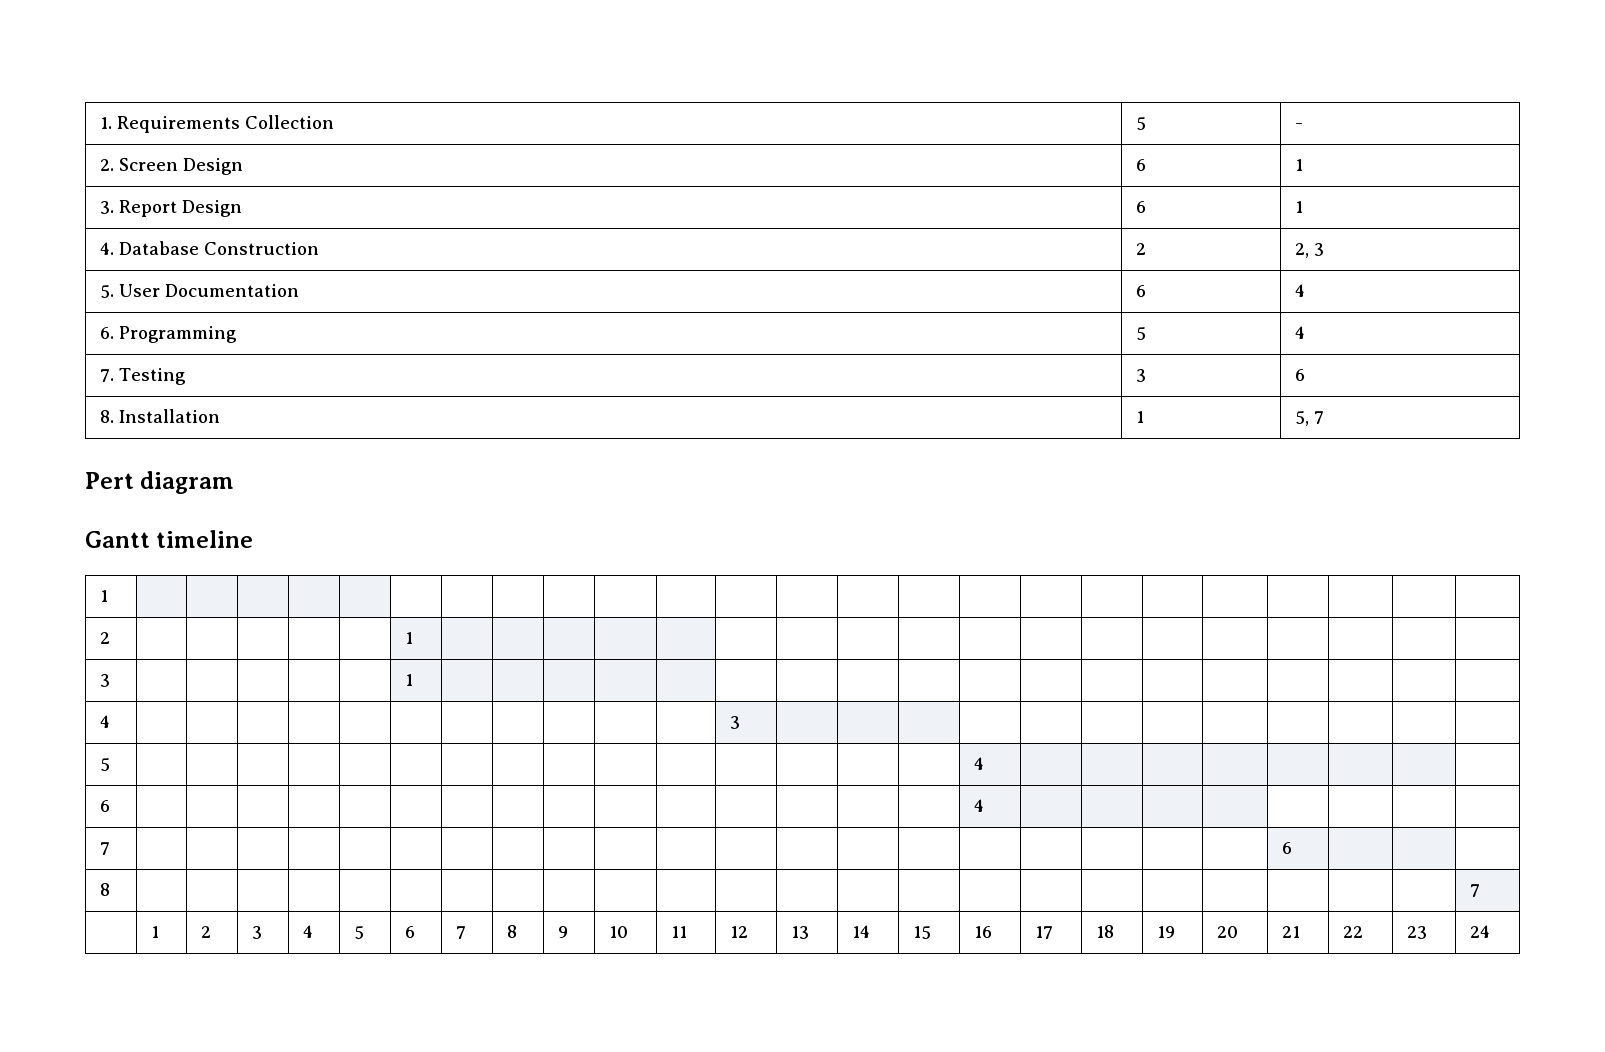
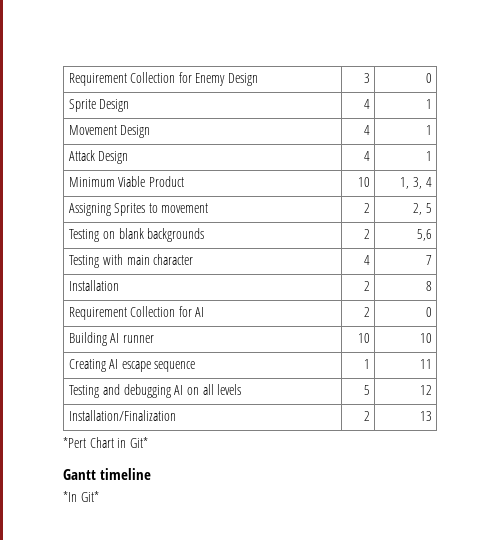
- 1. Requirements Collection | 5 | -
- 2. Screen Design | 6 | 1
- 3. Report Design | 6 | 1
- 4. Database Construction | 2 | 2, 3
- 5. User Documentation | 6 | 4
- 6. Programming | 5 | 4
- 7. Testing | 3 | 6
- 8. Installation | 1 | 5, 7
- Pert diagram
+ Requirement Collection for Enemy Design | 3 | 0
+ Sprite Design | 4 | 1
+ Movement Design | 4 | 1
+ Attack Design | 4 | 1
+ Minimum Viable Product | 10 | 1, 3, 4
+ Assigning Sprites to movement | 2 | 2, 5
+ Testing on blank backgrounds | 2 | 5,6
+ Testing with main character | 4 | 7
+ Installation | 2 | 8
+ Requirement Collection for AI | 2 | 0
+ Building AI runner | 10 | 10
+ Creating AI escape sequence | 1 | 11
+ Testing and debugging AI on all levels | 5 | 12
+ Installation/Finalization | 2 | 13
+ *Pert Chart in Git*
  Gantt timeline
- 1 | | | | | | | | | | | | | | | | | | | | | | | |
- 2 | | | | | | 1 | | | | | | | | | | | | | | | | | |
- 3 | | | | | | 1 | | | | | | | | | | | | | | | | | |
- 4 | | | | | | | | | | | | 3 | | | | | | | | | | | |
- 5 | | | | | | | | | | | | | | | | 4 | | | | | | | |
- 6 | | | | | | | | | | | | | | | | 4 | | | | | | | |
- 7 | | | | | | | | | | | | | | | | | | | | | 6 | | |
- 8 | | | | | | | | | | | | | | | | | | | | | | | | 7
- | 1 | 2 | 3 | 4 | 5 | 6 | 7 | 8 | 9 | 10 | 11 | 12 | 13 | 14 | 15 | 16 | 17 | 18 | 19 | 20 | 21 | 22 | 23 | 24
+ *In Git*

